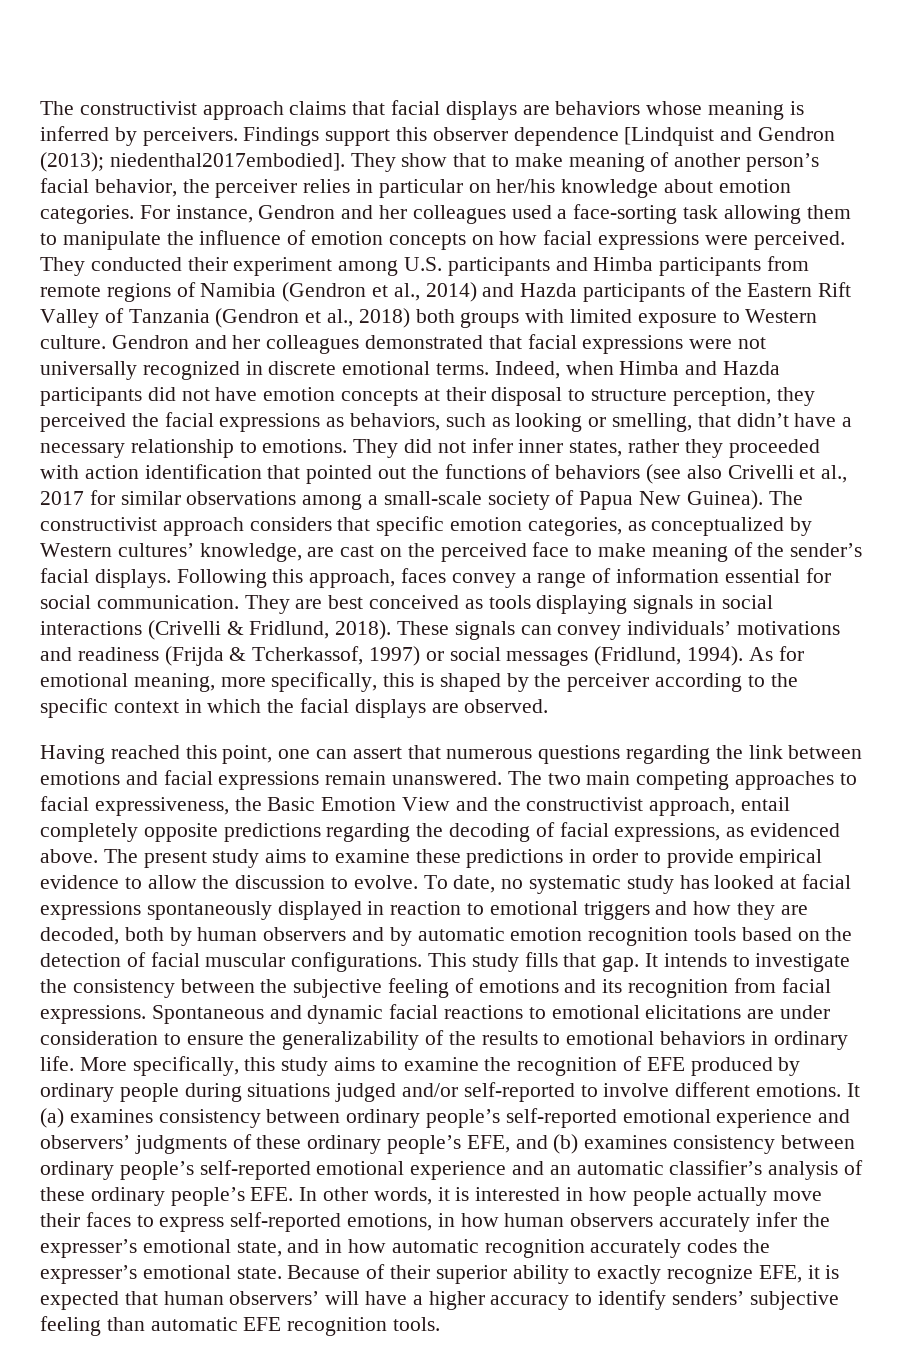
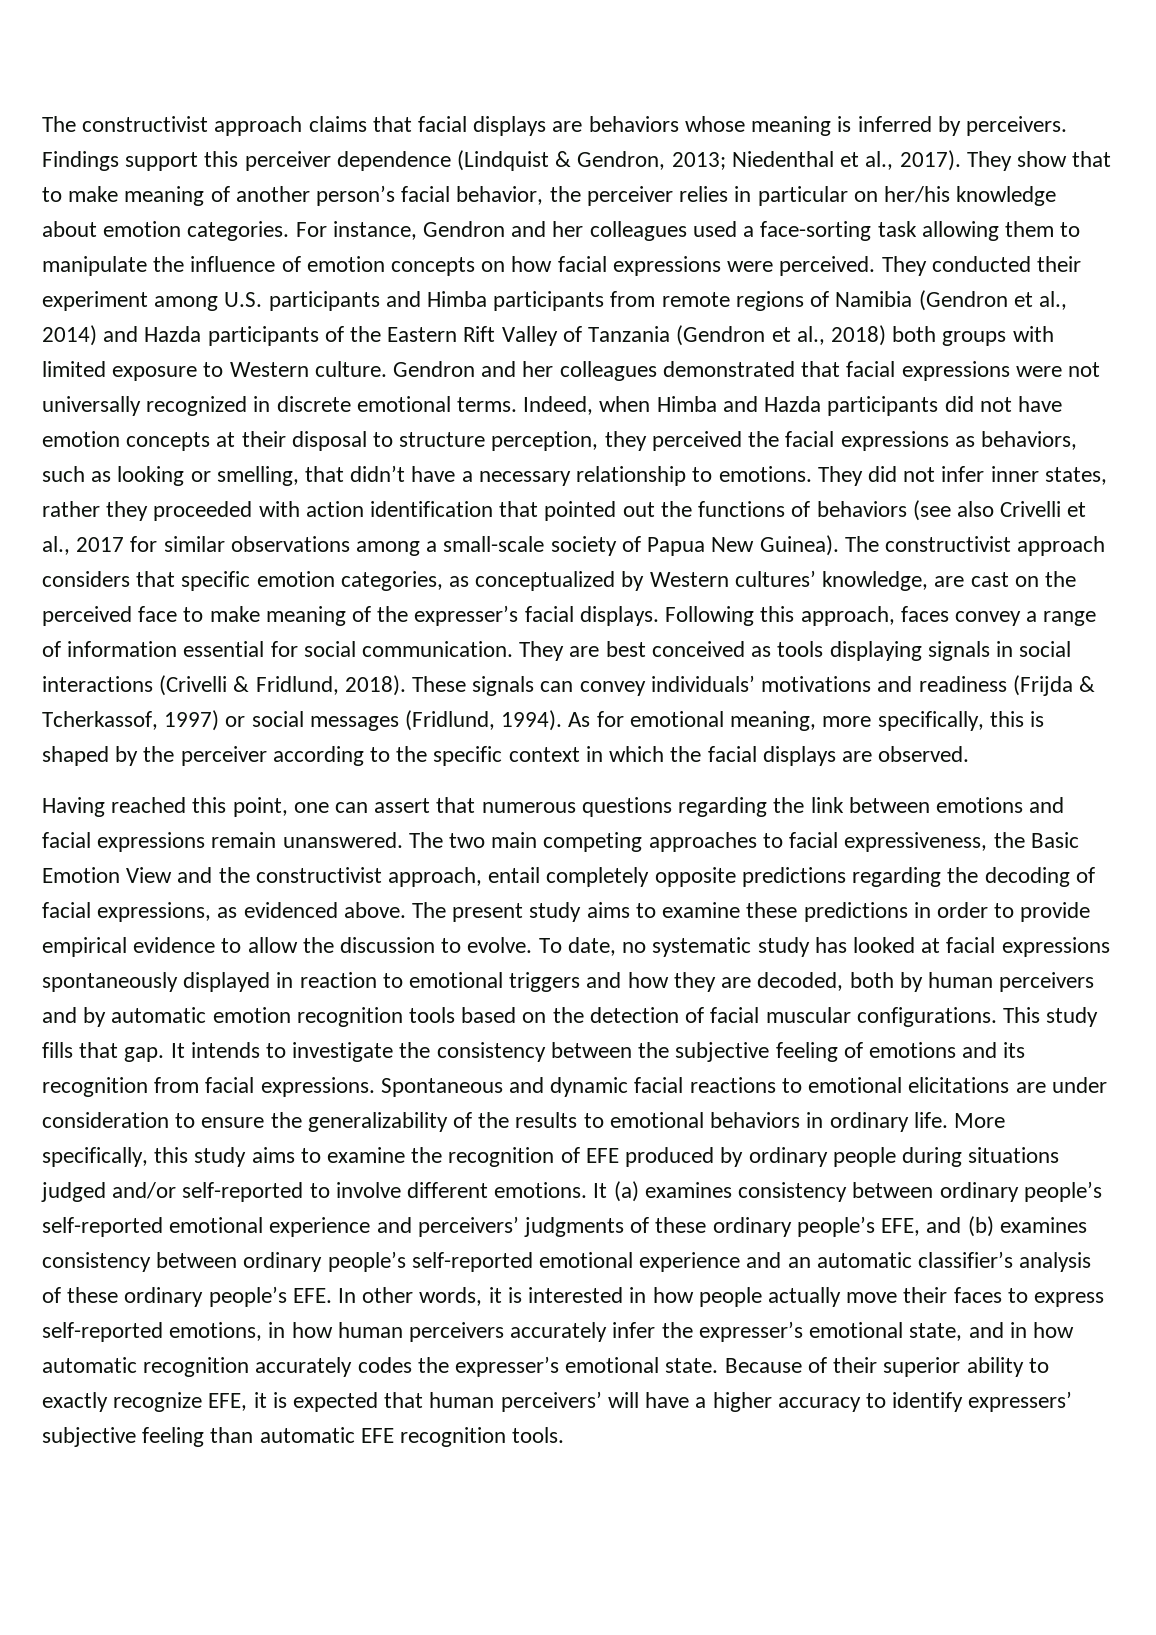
- Findings support this observer dependence [Lindquist and Gendron (2013); niedenthal2017embodied].
+ Findings support this perceiver dependence (Lindquist & Gendron, 2013; Niedenthal et al., 2017).
- The constructivist approach considers that specific emotion categories, as conceptualized by Western cultures’ knowledge, are cast on the perceived face to make meaning of the sender’s facial displays.
+ The constructivist approach considers that specific emotion categories, as conceptualized by Western cultures’ knowledge, are cast on the perceived face to make meaning of the expresser’s facial displays.
- To date, no systematic study has looked at facial expressions spontaneously displayed in reaction to emotional triggers and how they are decoded, both by human observers and by automatic emotion recognition tools based on the detection of facial muscular configurations.
+ To date, no systematic study has looked at facial expressions spontaneously displayed in reaction to emotional triggers and how they are decoded, both by human perceivers and by automatic emotion recognition tools based on the detection of facial muscular configurations.
- It (a) examines consistency between ordinary people’s self-reported emotional experience and observers’ judgments of these ordinary people’s EFE, and (b) examines consistency between ordinary people’s self-reported emotional experience and an automatic classifier’s analysis of these ordinary people’s EFE. In other words, it is interested in how people actually move their faces to express self-reported emotions, in how human observers accurately infer the expresser’s emotional state, and in how automatic recognition accurately codes the expresser’s emotional state.
+ It (a) examines consistency between ordinary people’s self-reported emotional experience and perceivers’ judgments of these ordinary people’s EFE, and (b) examines consistency between ordinary people’s self-reported emotional experience and an automatic classifier’s analysis of these ordinary people’s EFE. In other words, it is interested in how people actually move their faces to express self-reported emotions, in how human perceivers accurately infer the expresser’s emotional state, and in how automatic recognition accurately codes the expresser’s emotional state.
- Because of their superior ability to exactly recognize EFE, it is expected that human observers’ will have a higher accuracy to identify senders’ subjective feeling than automatic EFE recognition tools.
+ Because of their superior ability to exactly recognize EFE, it is expected that human perceivers’ will have a higher accuracy to identify expressers’ subjective feeling than automatic EFE recognition tools.

